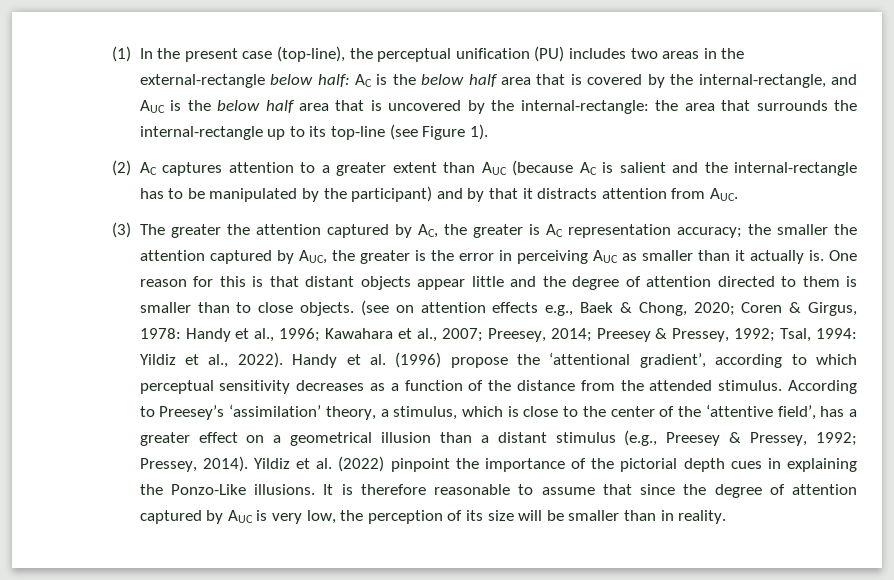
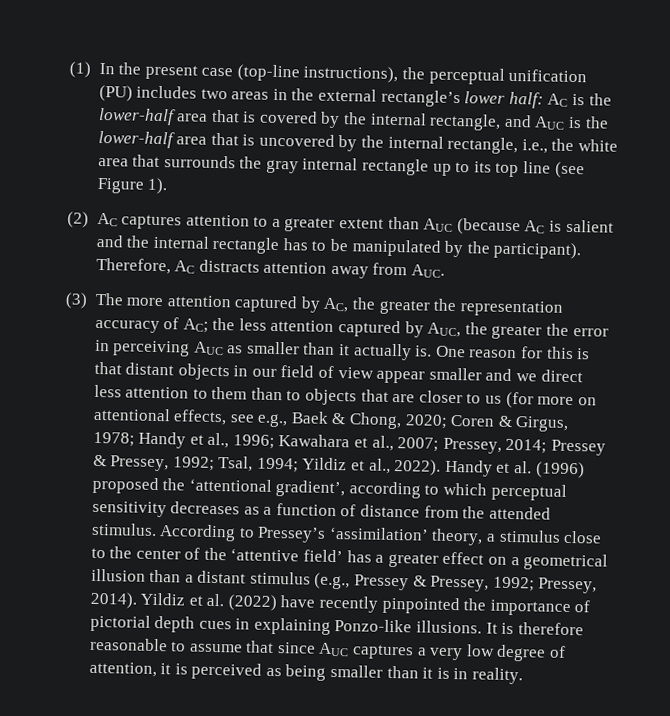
- (1) In the present case (top-line), the perceptual unification (PU) includes two areas in the external-rectangle below half: AC is the below half area that is covered by the internal-rectangle, and AUC is the below half area that is uncovered by the internal-rectangle: the area that surrounds the internal-rectangle up to its top-line (see Figure 1).
+ (1) In the present case (top-line instructions), the perceptual unification (PU) includes two areas in the external rectangle’s lower half: AC is the lower-half area that is covered by the internal rectangle, and AUC is the lower-half area that is uncovered by the internal rectangle, i.e., the white area that surrounds the gray internal rectangle up to its top line (see Figure 1).
- (2) AC captures attention to a greater extent than AUC (because AC is salient and the internal-rectangle has to be manipulated by the participant) and by that it distracts attention from AUC.
+ (2) AC captures attention to a greater extent than AUC (because AC is salient and the internal rectangle has to be manipulated by the participant). Therefore, AC distracts attention away from AUC.
- (3) The greater the attention captured by AC, the greater is AC representation accuracy; the smaller the attention captured by AUC, the greater is the error in perceiving AUC as smaller than it actually is.
+ (3) The more attention captured by AC, the greater the representation accuracy of AC; the less attention captured by AUC, the greater the error in perceiving AUC as smaller than it actually is.
- One reason for this is that distant objects appear little and the degree of attention directed to them is smaller than to close objects. (see on attention effects e.g., Baek & Chong, 2020; Coren & Girgus, 1978: Handy et al., 1996; Kawahara et al., 2007; Preesey, 2014; Preesey & Pressey, 1992; Tsal, 1994: Yildiz et al., 2022).
+ One reason for this is that distant objects in our field of view appear smaller and we direct less attention to them than to objects that are closer to us (for more on attentional effects, see e.g., Baek & Chong, 2020; Coren & Girgus, 1978; Handy et al., 1996; Kawahara et al., 2007; Pressey, 2014; Pressey & Pressey, 1992; Tsal, 1994; Yildiz et al., 2022).
- Handy et al. (1996) propose the ‘attentional gradient’, according to which perceptual sensitivity decreases as a function of the distance from the attended stimulus.
+ Handy et al. (1996) proposed the ‘attentional gradient’, according to which perceptual sensitivity decreases as a function of distance from the attended stimulus.
- According to Preesey’s ‘assimilation’ theory, a stimulus, which is close to the center of the ‘attentive field’, has a greater effect on a geometrical illusion than a distant stimulus (e.g., Preesey & Pressey, 1992; Pressey, 2014).
+ According to Pressey’s ‘assimilation’ theory, a stimulus close to the center of the ‘attentive field’ has a greater effect on a geometrical illusion than a distant stimulus (e.g., Pressey & Pressey, 1992; Pressey, 2014).
- Yildiz et al. (2022) pinpoint the importance of the pictorial depth cues in explaining the Ponzo-Like illusions.
+ Yildiz et al. (2022) have recently pinpointed the importance of pictorial depth cues in explaining Ponzo-like illusions.
- It is therefore reasonable to assume that since the degree of attention captured by AUC is very low, the perception of its size will be smaller than in reality.
+ It is therefore reasonable to assume that since AUC captures a very low degree of attention, it is perceived as being smaller than it is in reality.

